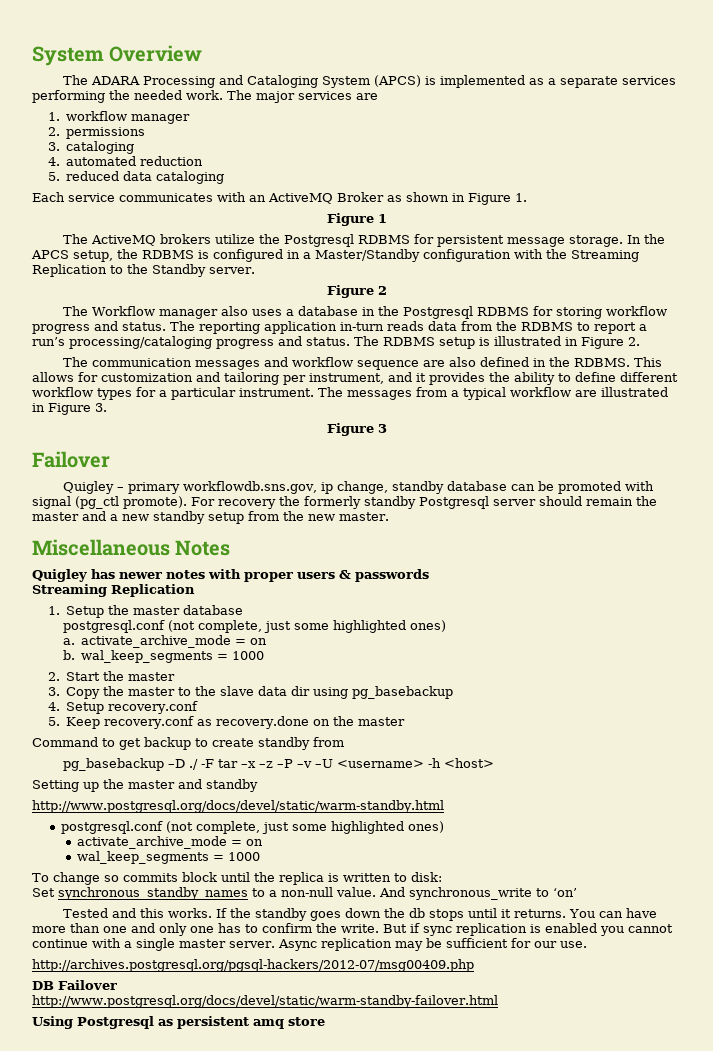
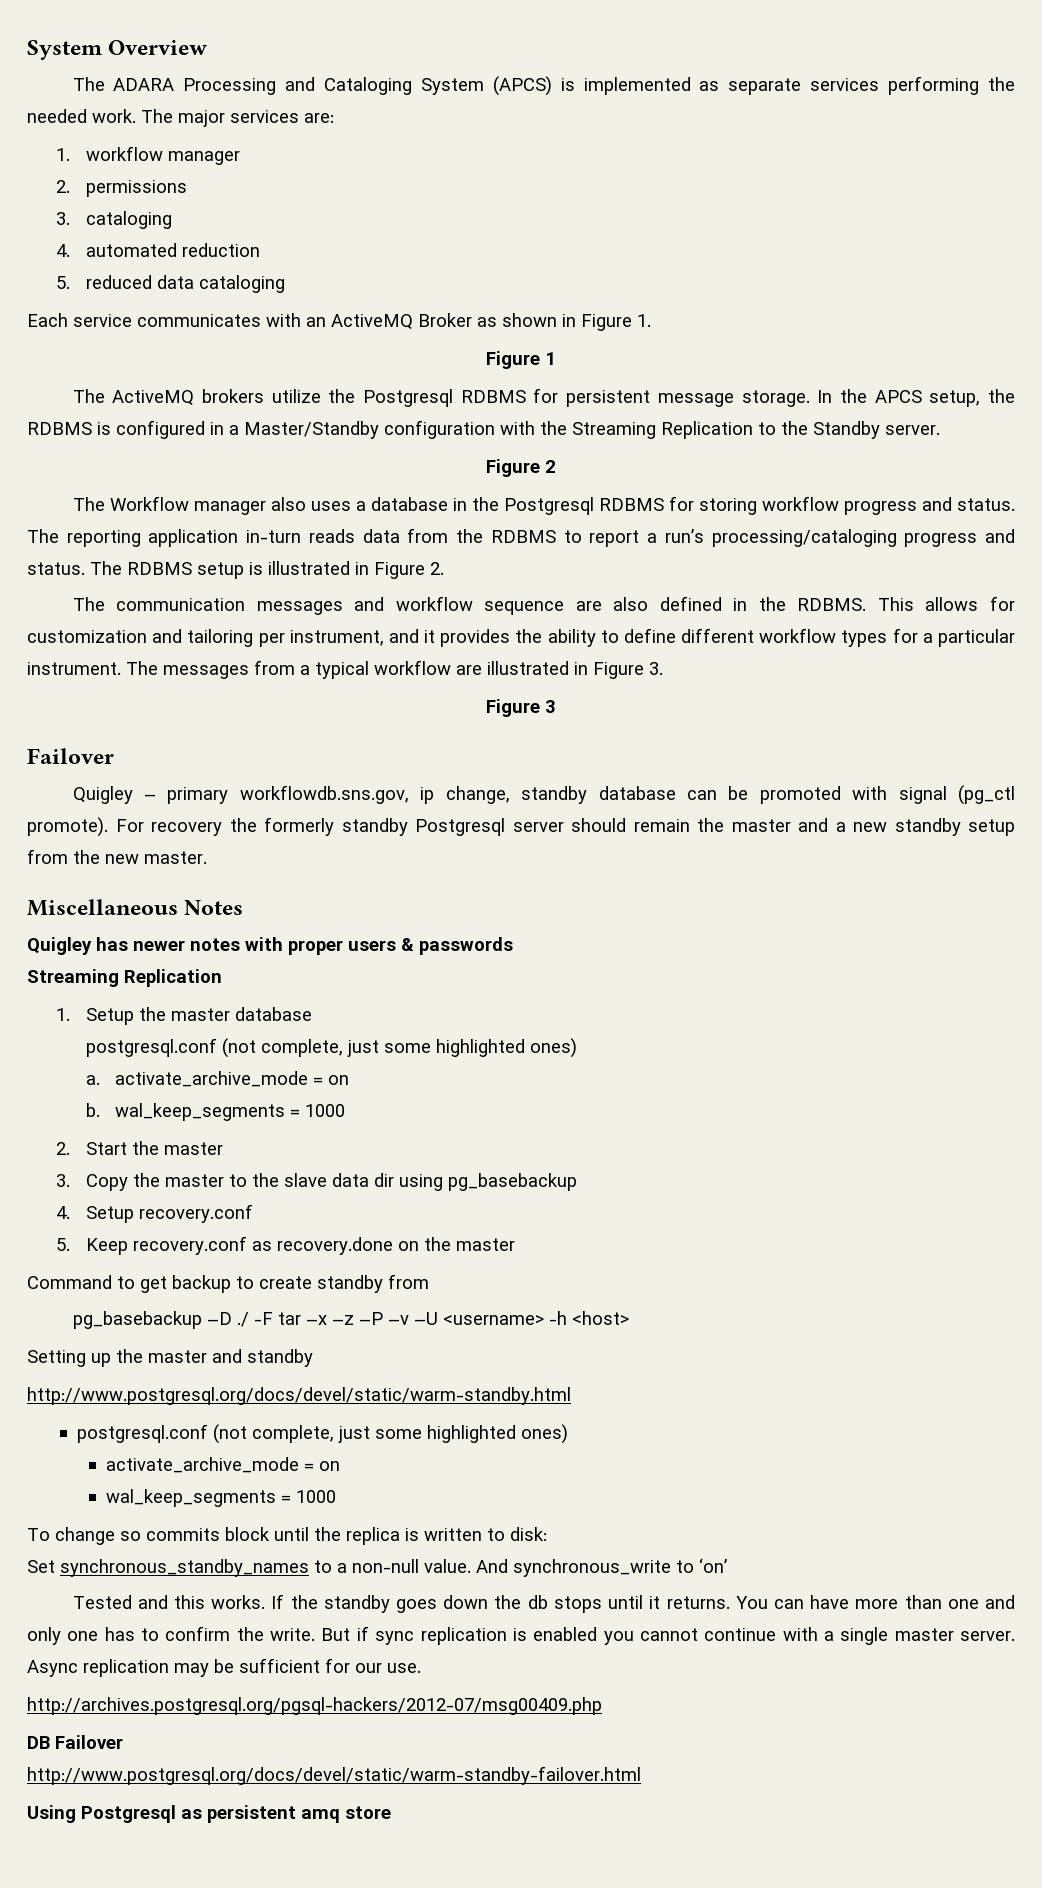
- The ADARA Processing and Cataloging System (APCS) is implemented as a separate services performing the needed work.
+ The ADARA Processing and Cataloging System (APCS) is implemented as separate services performing the needed work.
- The major services are
+ The major services are:

